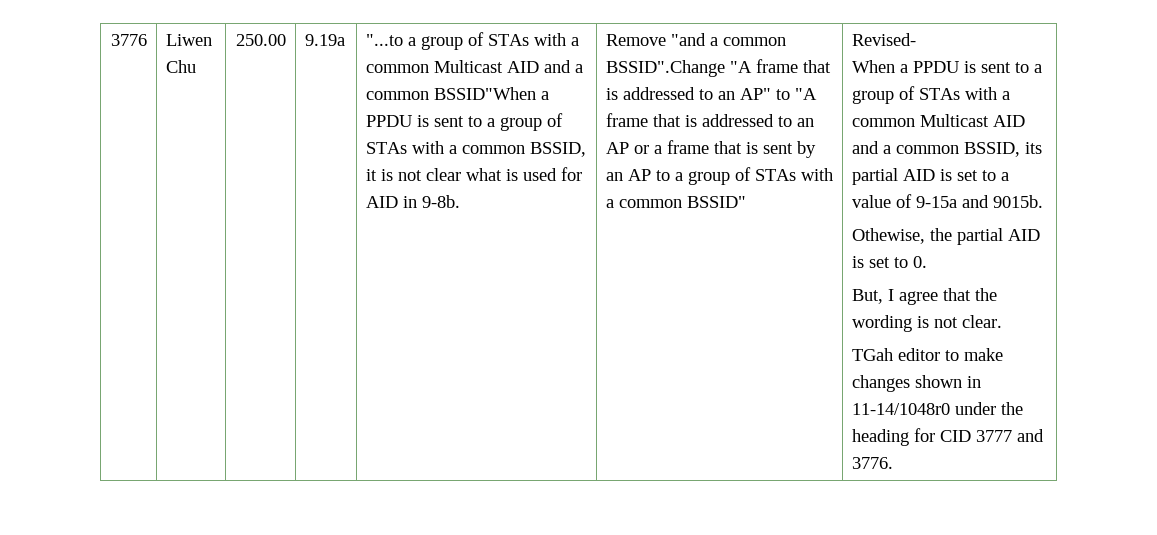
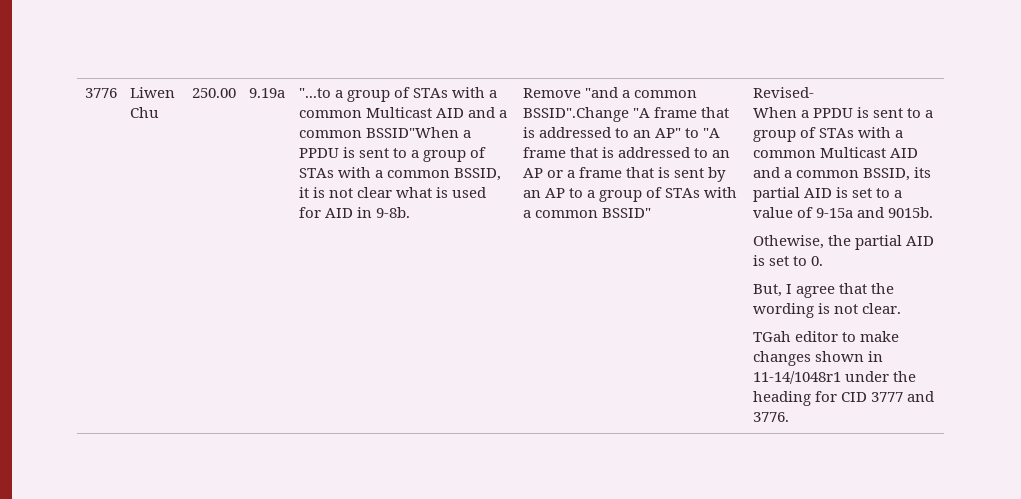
- TGah editor to make changes shown in 11-14/1048r0 under the heading for CID 3777 and 3776.
+ TGah editor to make changes shown in 11-14/1048r1 under the heading for CID 3777 and 3776.

